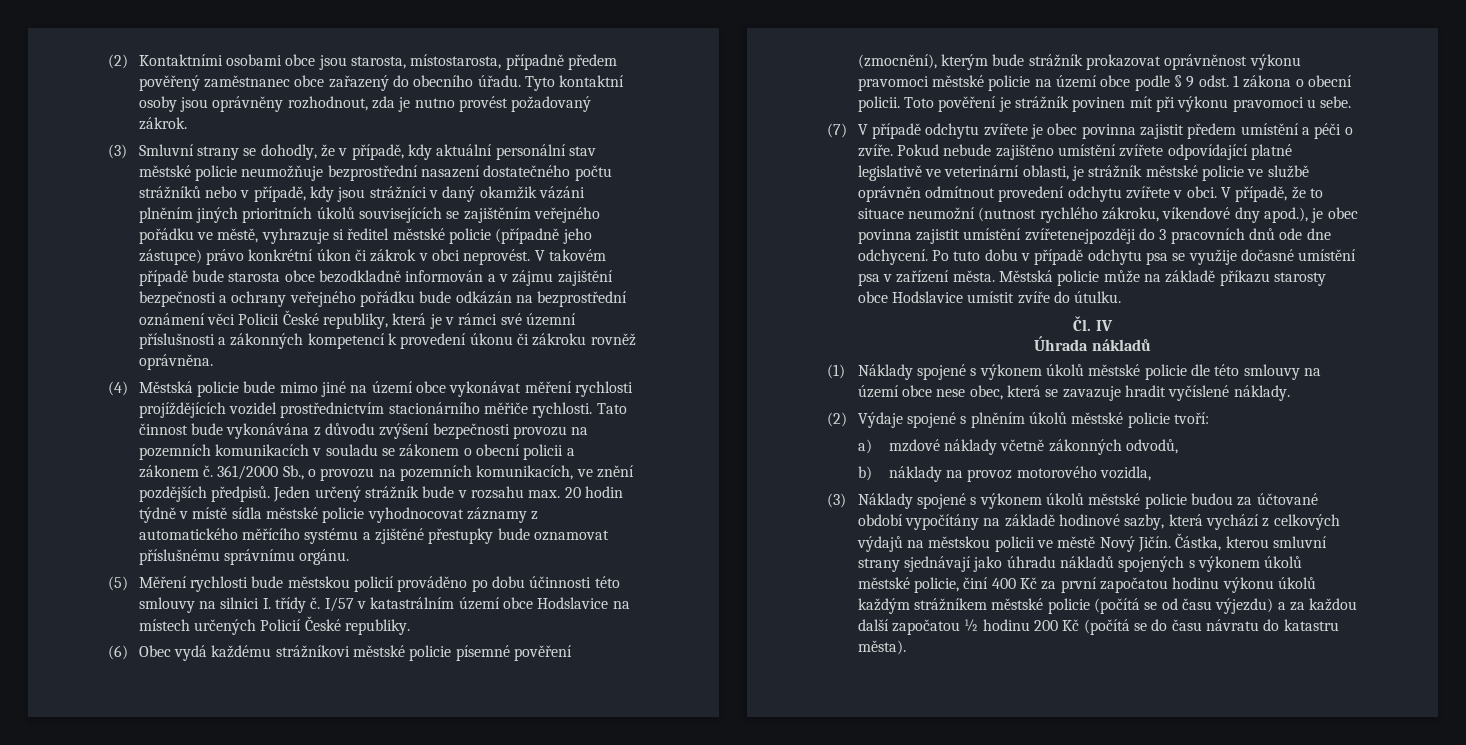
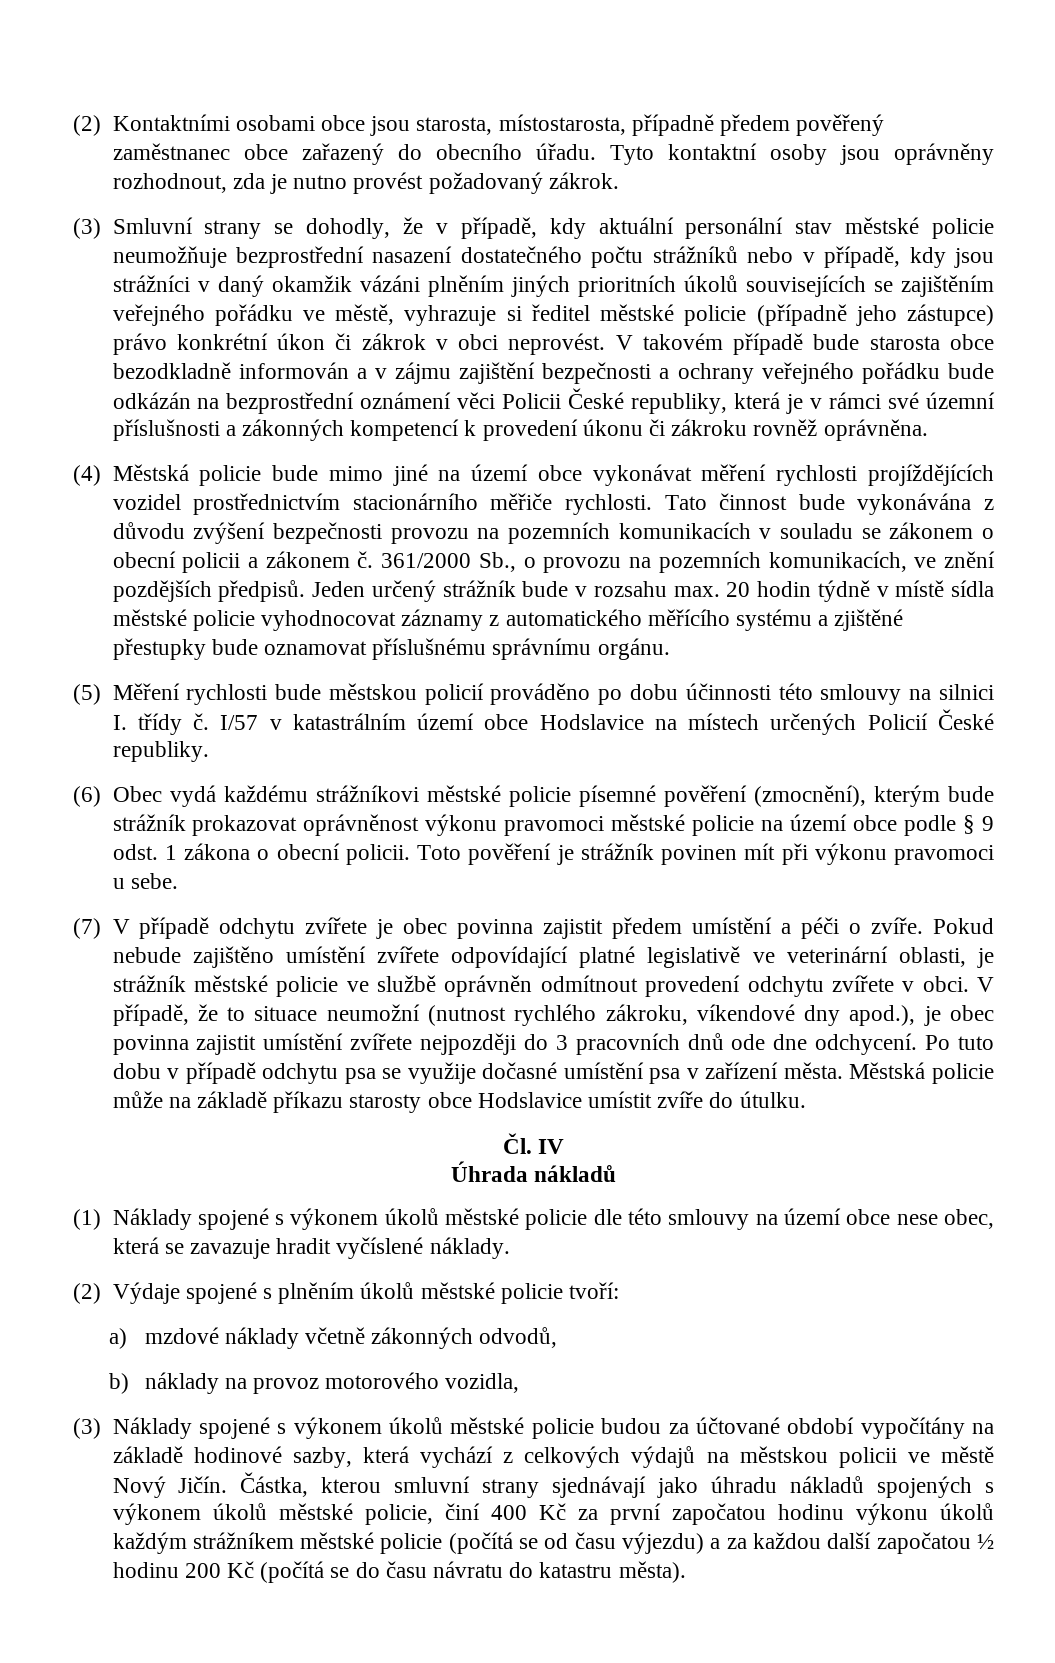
- V případě, že to situace neumožní (nutnost rychlého zákroku, víkendové dny apod.), je obec povinna zajistit umístění zvířetenejpozději do 3 pracovních dnů ode dne odchycení.
+ V případě, že to situace neumožní (nutnost rychlého zákroku, víkendové dny apod.), je obec povinna zajistit umístění zvířete nejpozději do 3 pracovních dnů ode dne odchycení.

